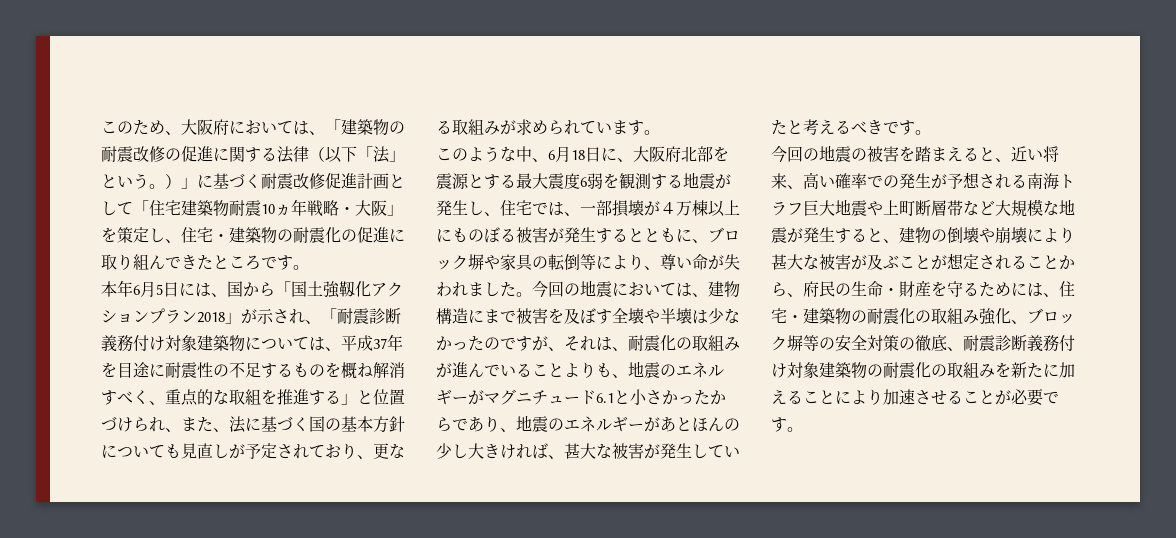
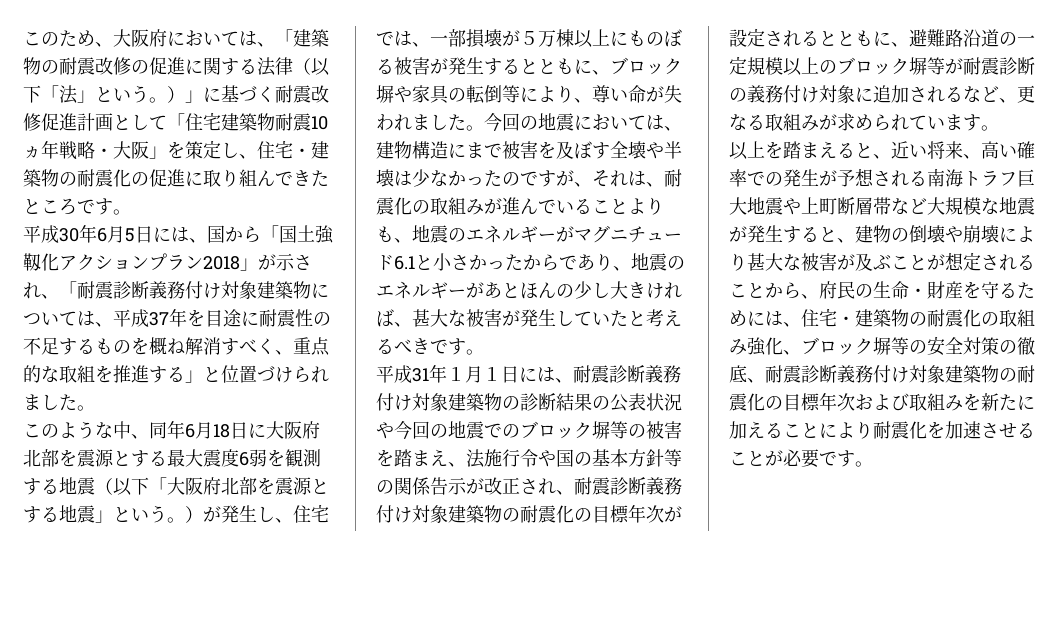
- 本年6月5日には、国から「国土強靱化アクションプラン2018」が示され、「耐震診断義務付け対象建築物については、平成37年を目途に耐震性の不足するものを概ね解消すべく、重点的な取組を推進する」と位置づけられ、また、法に基づく国の基本方針についても見直しが予定されており、更なる取組みが求められています。
+ 平成30年6月5日には、国から「国土強靱化アクションプラン2018」が示され、「耐震診断義務付け対象建築物については、平成37年を目途に耐震性の不足するものを概ね解消すべく、重点的な取組を推進する」と位置づけられました。
- このような中、6月18日に、大阪府北部を震源とする最大震度6弱を観測する地震が発生し、住宅では、一部損壊が４万棟以上にものぼる被害が発生するとともに、ブロック塀や家具の転倒等により、尊い命が失われました。
+ このような中、同年6月18日に大阪府北部を震源とする最大震度6弱を観測する地震（以下「大阪府北部を震源とする地震」という。）が発生し、住宅では、一部損壊が５万棟以上にものぼる被害が発生するとともに、ブロック塀や家具の転倒等により、尊い命が失われました。
- 今回の地震の被害を踏まえると、近い将来、高い確率での発生が予想される南海トラフ巨大地震や上町断層帯など大規模な地震が発生すると、建物の倒壊や崩壊により甚大な被害が及ぶことが想定されることから、府民の生命・財産を守るためには、住宅・建築物の耐震化の取組み強化、ブロック塀等の安全対策の徹底、耐震診断義務付け対象建築物の耐震化の取組みを新たに加えることにより加速させることが必要です。
+ 平成31年１月１日には、耐震診断義務付け対象建築物の診断結果の公表状況や今回の地震でのブロック塀等の被害を踏まえ、法施行令や国の基本方針等の関係告示が改正され、耐震診断義務付け対象建築物の耐震化の目標年次が設定されるとともに、避難路沿道の一定規模以上のブロック塀等が耐震診断の義務付け対象に追加されるなど、更なる取組みが求められています。
+ 以上を踏まえると、近い将来、高い確率での発生が予想される南海トラフ巨大地震や上町断層帯など大規模な地震が発生すると、建物の倒壊や崩壊により甚大な被害が及ぶことが想定されることから、府民の生命・財産を守るためには、住宅・建築物の耐震化の取組み強化、ブロック塀等の安全対策の徹底、耐震診断義務付け対象建築物の耐震化の目標年次および取組みを新たに加えることにより耐震化を加速させることが必要です。

